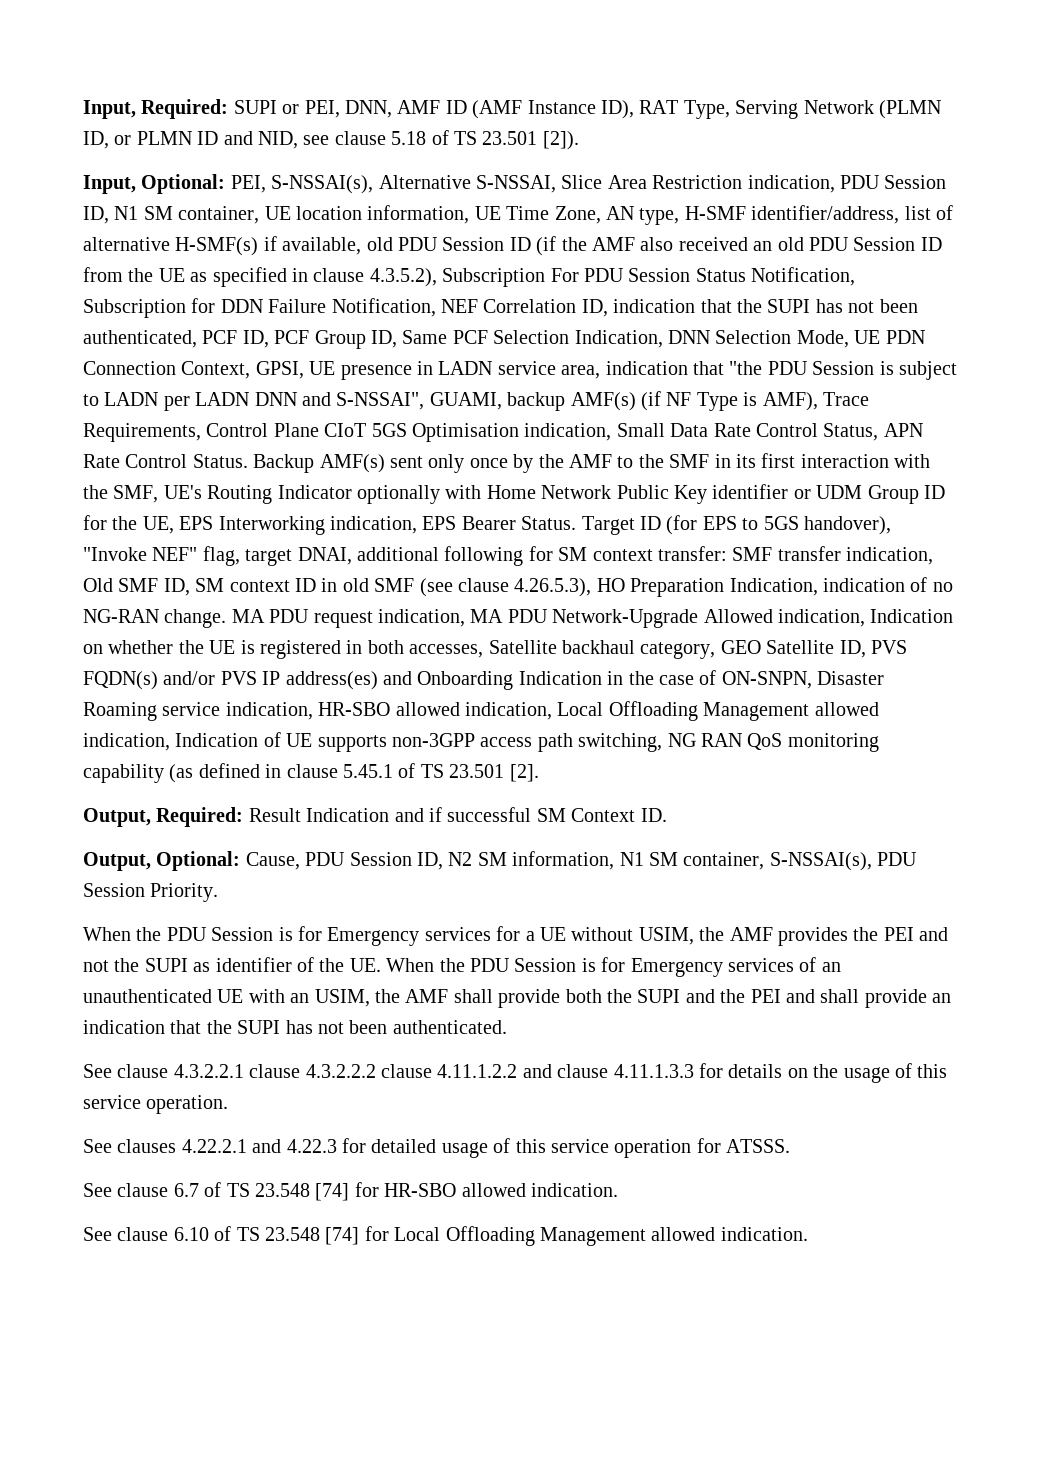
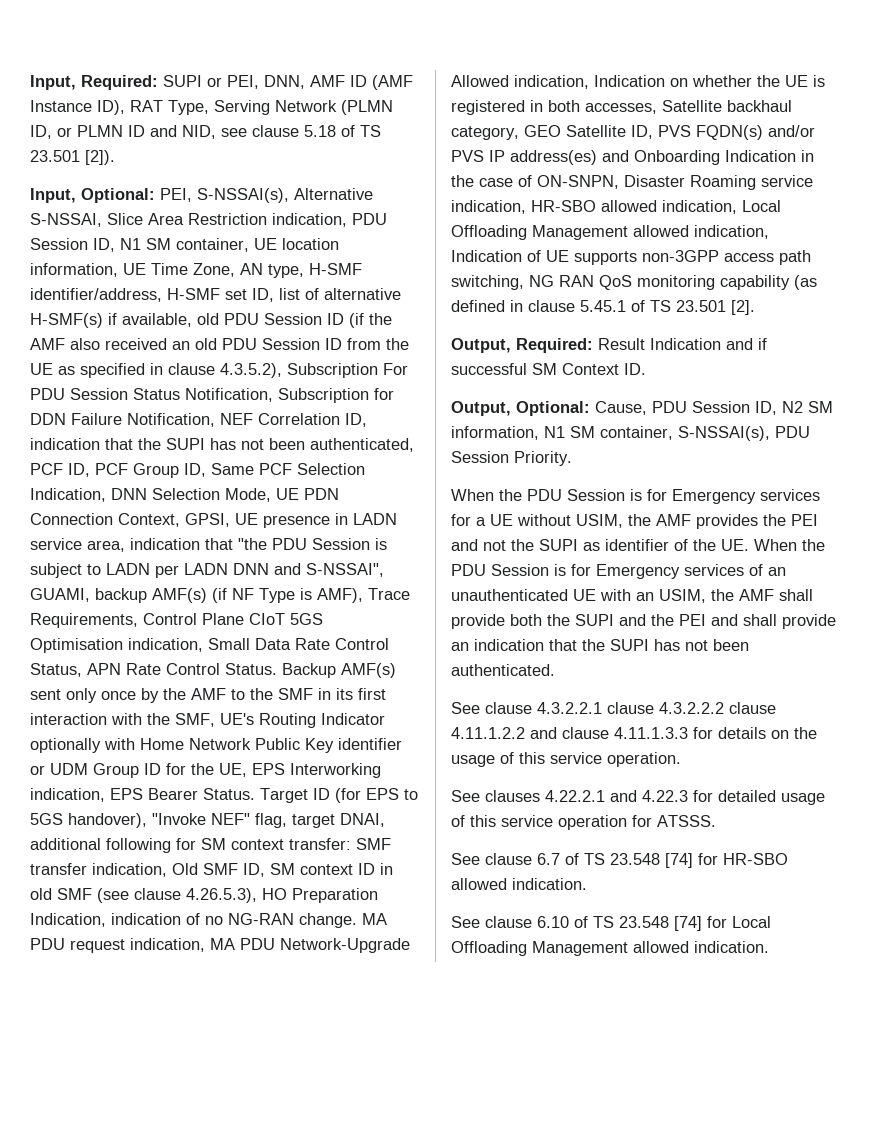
- PEI, S-NSSAI(s), Alternative S-NSSAI, Slice Area Restriction indication, PDU Session ID, N1 SM container, UE location information, UE Time Zone, AN type, H-SMF identifier/address, list of alternative H-SMF(s) if available, old PDU Session ID (if the AMF also received an old PDU Session ID from the UE as specified in clause 4.3.5.2), Subscription For PDU Session Status Notification, Subscription for DDN Failure Notification, NEF Correlation ID, indication that the SUPI has not been authenticated, PCF ID, PCF Group ID, Same PCF Selection Indication, DNN Selection Mode, UE PDN Connection Context, GPSI, UE presence in LADN service area, indication that "the PDU Session is subject to LADN per LADN DNN and S-NSSAI", GUAMI, backup AMF(s) (if NF Type is AMF), Trace Requirements, Control Plane CIoT 5GS Optimisation indication, Small Data Rate Control Status, APN Rate Control Status.
+ PEI, S-NSSAI(s), Alternative S-NSSAI, Slice Area Restriction indication, PDU Session ID, N1 SM container, UE location information, UE Time Zone, AN type, H-SMF identifier/address, H-SMF set ID, list of alternative H-SMF(s) if available, old PDU Session ID (if the AMF also received an old PDU Session ID from the UE as specified in clause 4.3.5.2), Subscription For PDU Session Status Notification, Subscription for DDN Failure Notification, NEF Correlation ID, indication that the SUPI has not been authenticated, PCF ID, PCF Group ID, Same PCF Selection Indication, DNN Selection Mode, UE PDN Connection Context, GPSI, UE presence in LADN service area, indication that "the PDU Session is subject to LADN per LADN DNN and S-NSSAI", GUAMI, backup AMF(s) (if NF Type is AMF), Trace Requirements, Control Plane CIoT 5GS Optimisation indication, Small Data Rate Control Status, APN Rate Control Status.

